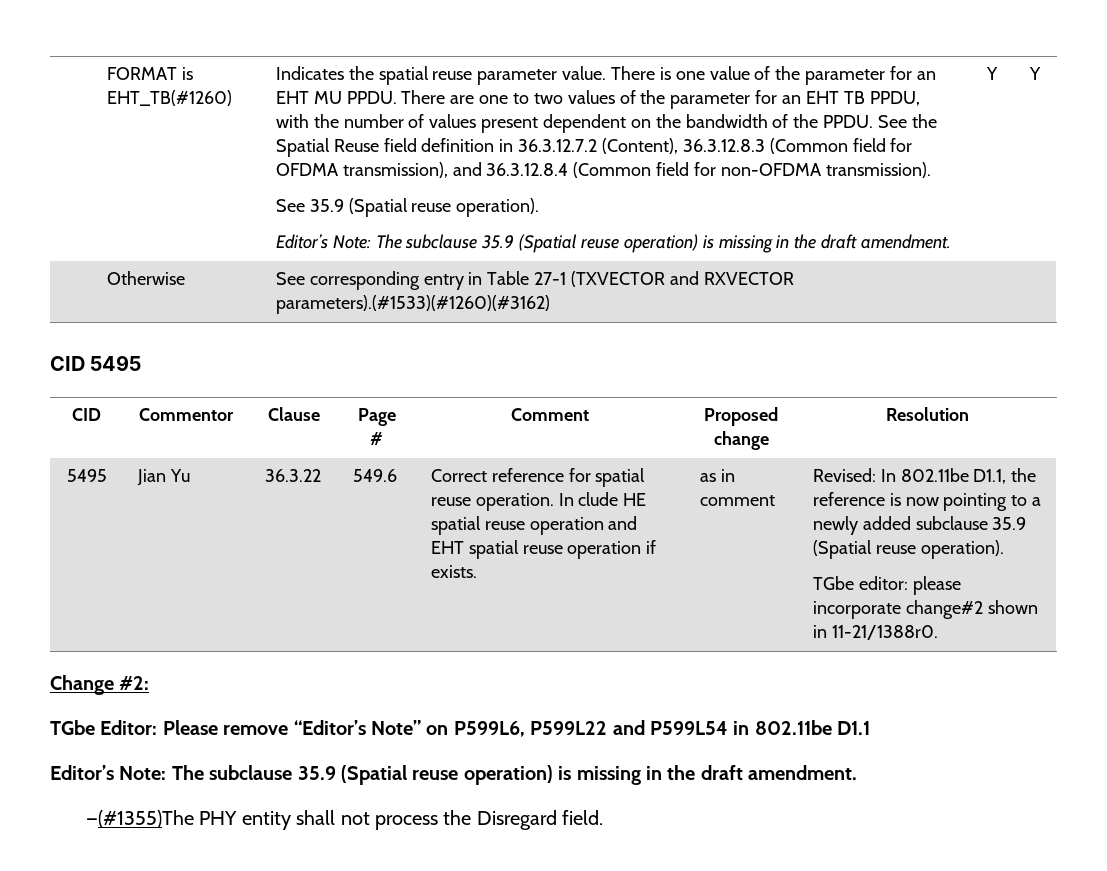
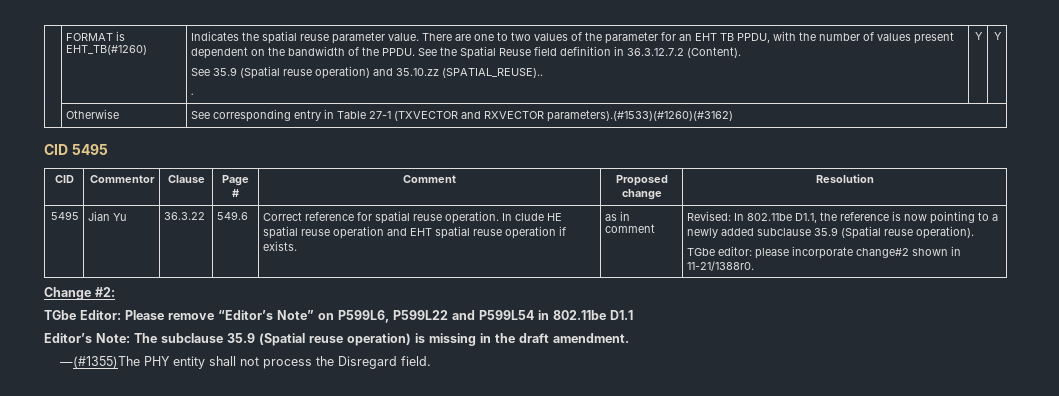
- There is one value of the parameter for an EHT MU PPDU. There are one to two values of the parameter for an EHT TB PPDU, with the number of values present dependent on the bandwidth of the PPDU.
+ There are one to two values of the parameter for an EHT TB PPDU, with the number of values present dependent on the bandwidth of the PPDU.
- See the Spatial Reuse field definition in 36.3.12.7.2 (Content), 36.3.12.8.3 (Common field for OFDMA transmission), and 36.3.12.8.4 (Common field for non-OFDMA transmission).
- See 35.9 (Spatial reuse operation).
- Editor’s Note: The subclause 35.9 (Spatial reuse operation) is missing in the draft amendment.
+ See the Spatial Reuse field definition in 36.3.12.7.2 (Content).
+ See 35.9 (Spatial reuse operation) and 35.10.zz (SPATIAL_REUSE)..
+ .

